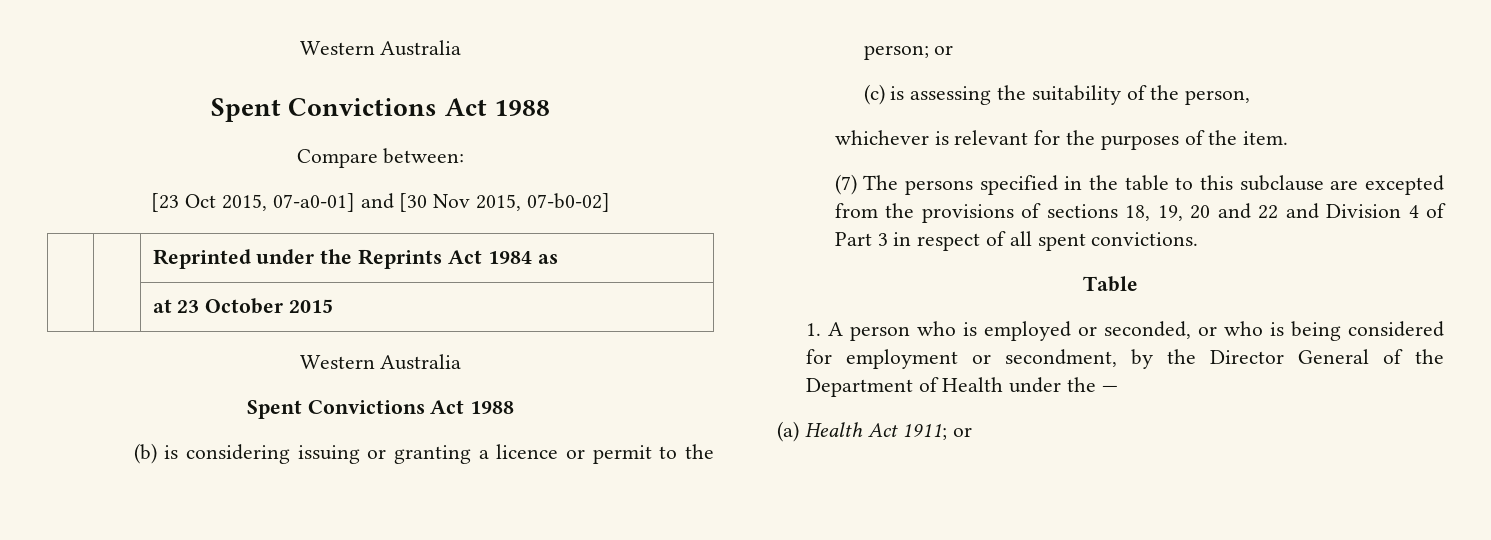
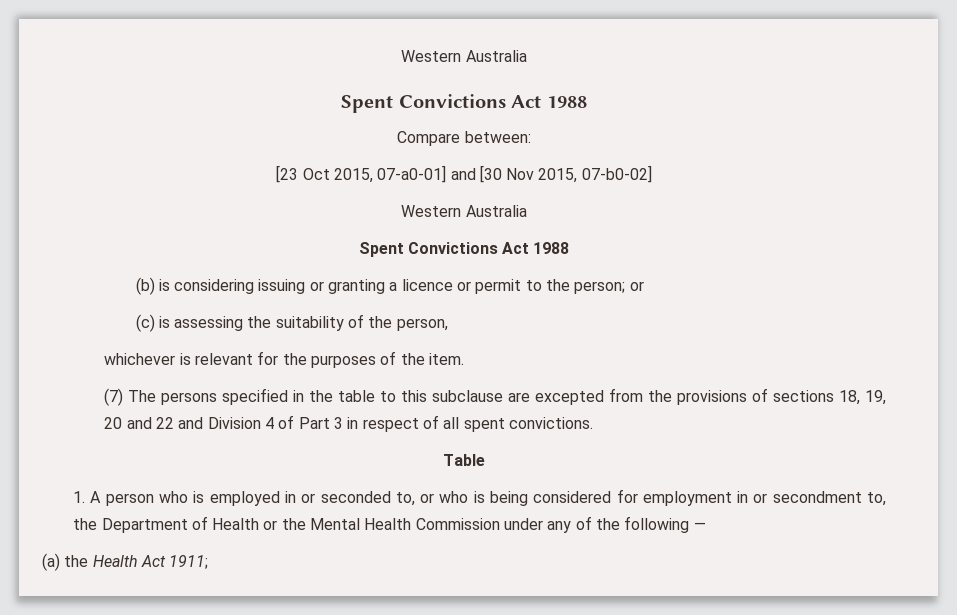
- | | Reprinted under the Reprints Act 1984 as
- | | at 23 October 2015
- 1. A person who is employed or seconded, or who is being considered for employment or secondment, by the Director General of the Department of Health under the —
+ 1. A person who is employed in or seconded to, or who is being considered for employment in or secondment to, the Department of Health or the Mental Health Commission under any of the following —
- (a) Health Act 1911; or
+ (a) the Health Act 1911;

